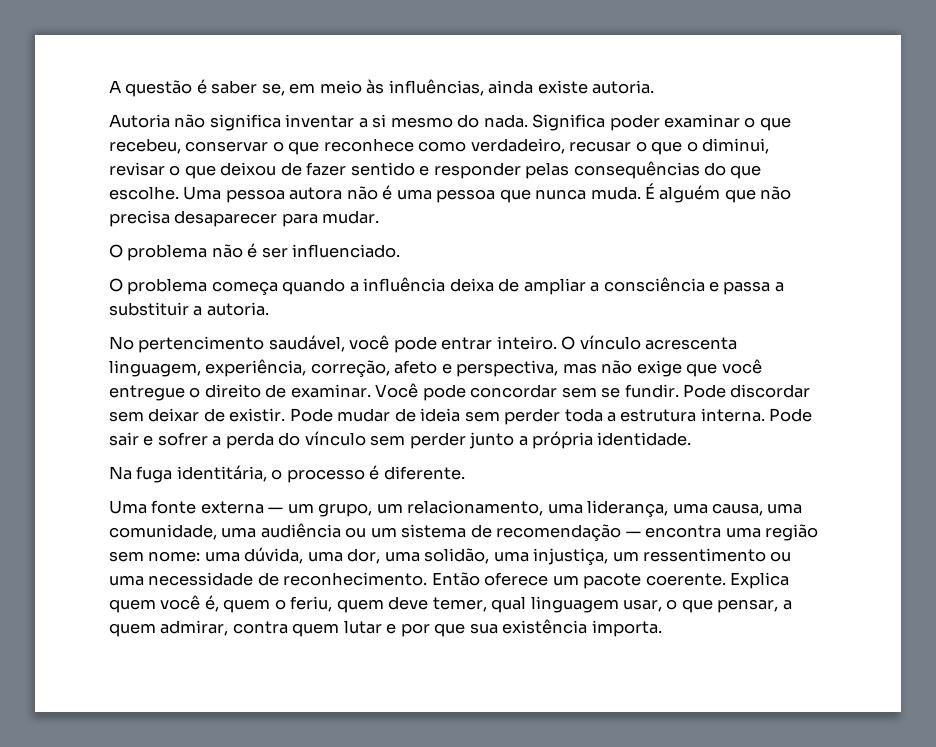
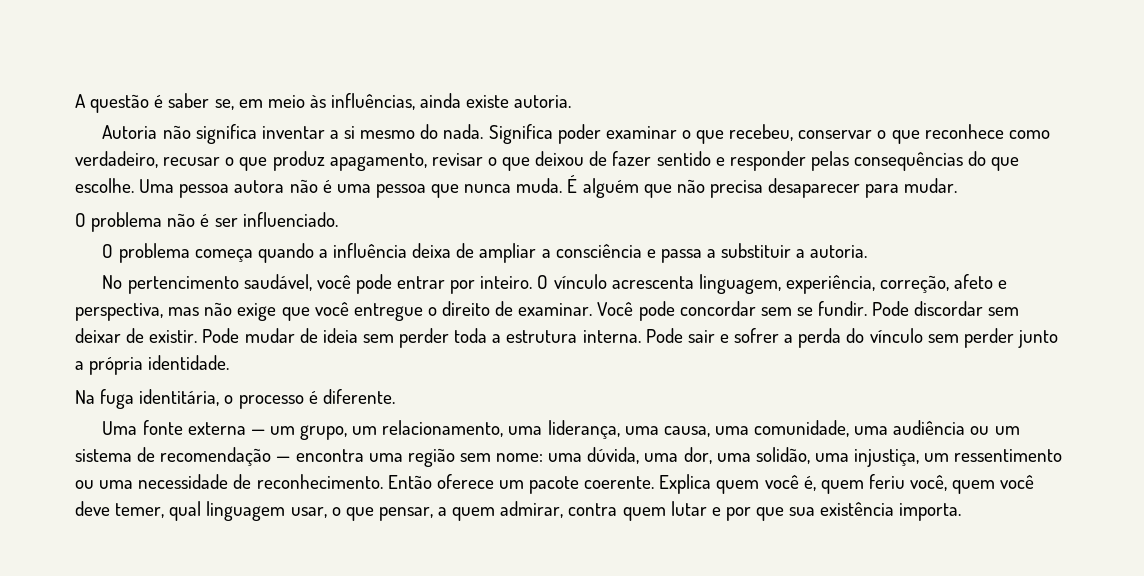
- Significa poder examinar o que recebeu, conservar o que reconhece como verdadeiro, recusar o que o diminui, revisar o que deixou de fazer sentido e responder pelas consequências do que escolhe.
+ Significa poder examinar o que recebeu, conservar o que reconhece como verdadeiro, recusar o que produz apagamento, revisar o que deixou de fazer sentido e responder pelas consequências do que escolhe.
- No pertencimento saudável, você pode entrar inteiro.
+ No pertencimento saudável, você pode entrar por inteiro.
- Explica quem você é, quem o feriu, quem deve temer, qual linguagem usar, o que pensar, a quem admirar, contra quem lutar e por que sua existência importa.
+ Explica quem você é, quem feriu você, quem você deve temer, qual linguagem usar, o que pensar, a quem admirar, contra quem lutar e por que sua existência importa.

